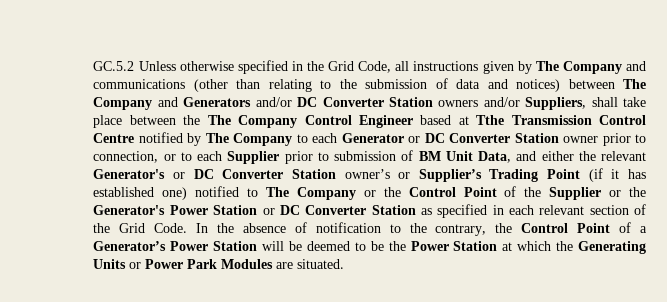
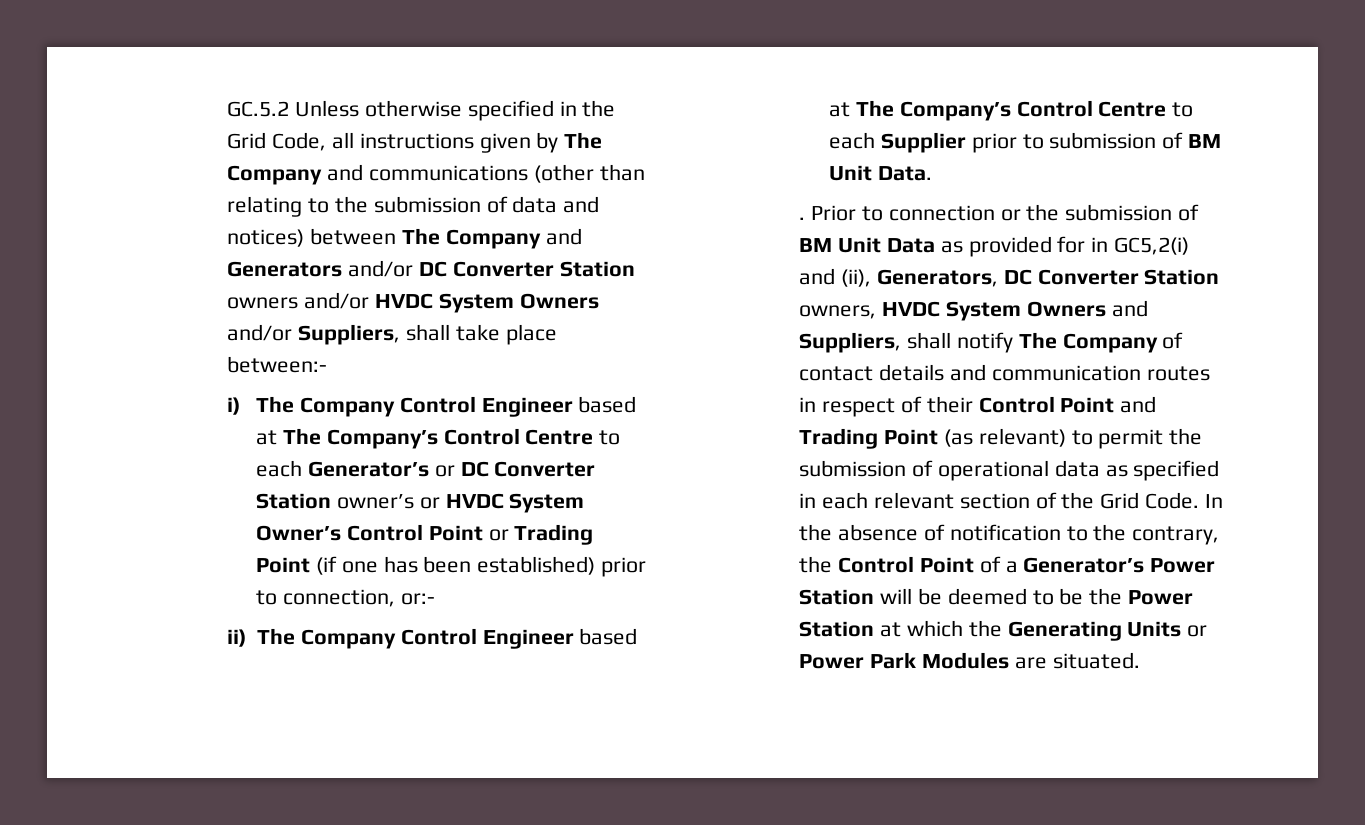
- GC.5.2 Unless otherwise specified in the Grid Code, all instructions given by The Company and communications (other than relating to the submission of data and notices) between The Company and Generators and/or DC Converter Station owners and/or Suppliers, shall take place between the The Company Control Engineer based at Tthe Transmission Control Centre notified by The Company to each Generator or DC Converter Station owner prior to connection, or to each Supplier prior to submission of BM Unit Data, and either the relevant Generator's or DC Converter Station owner’s or Supplier’s Trading Point (if it has established one) notified to The Company or the Control Point of the Supplier or the Generator's Power Station or DC Converter Station as specified in each relevant section of the Grid Code.
+ GC.5.2 Unless otherwise specified in the Grid Code, all instructions given by The Company and communications (other than relating to the submission of data and notices) between The Company and Generators and/or DC Converter Station owners and/or HVDC System Owners and/or Suppliers, shall take place between:-
+ i) The Company Control Engineer based at The Company’s Control Centre to each Generator’s or DC Converter Station owner’s or HVDC System Owner’s Control Point or Trading Point (if one has been established) prior to connection, or:-
+ ii) The Company Control Engineer based at The Company’s Control Centre to each Supplier prior to submission of BM Unit Data.
+ . Prior to connection or the submission of BM Unit Data as provided for in GC5,2(i) and (ii), Generators, DC Converter Station owners, HVDC System Owners and Suppliers, shall notify The Company of contact details and communication routes in respect of their Control Point and Trading Point (as relevant) to permit the submission of operational data as specified in each relevant section of the Grid Code.

